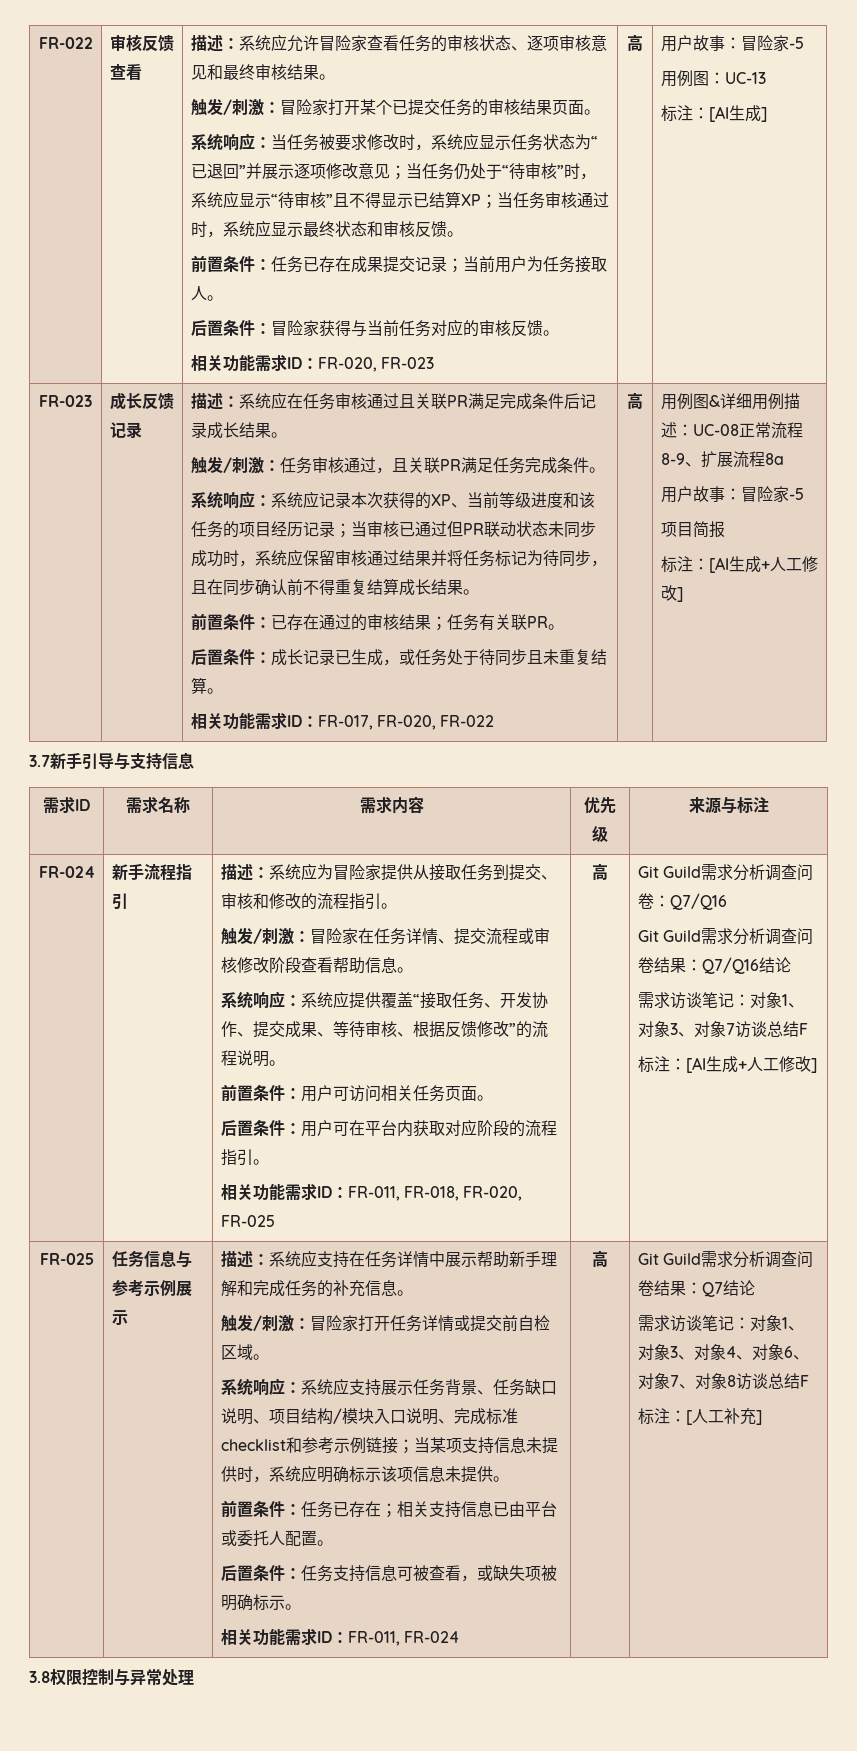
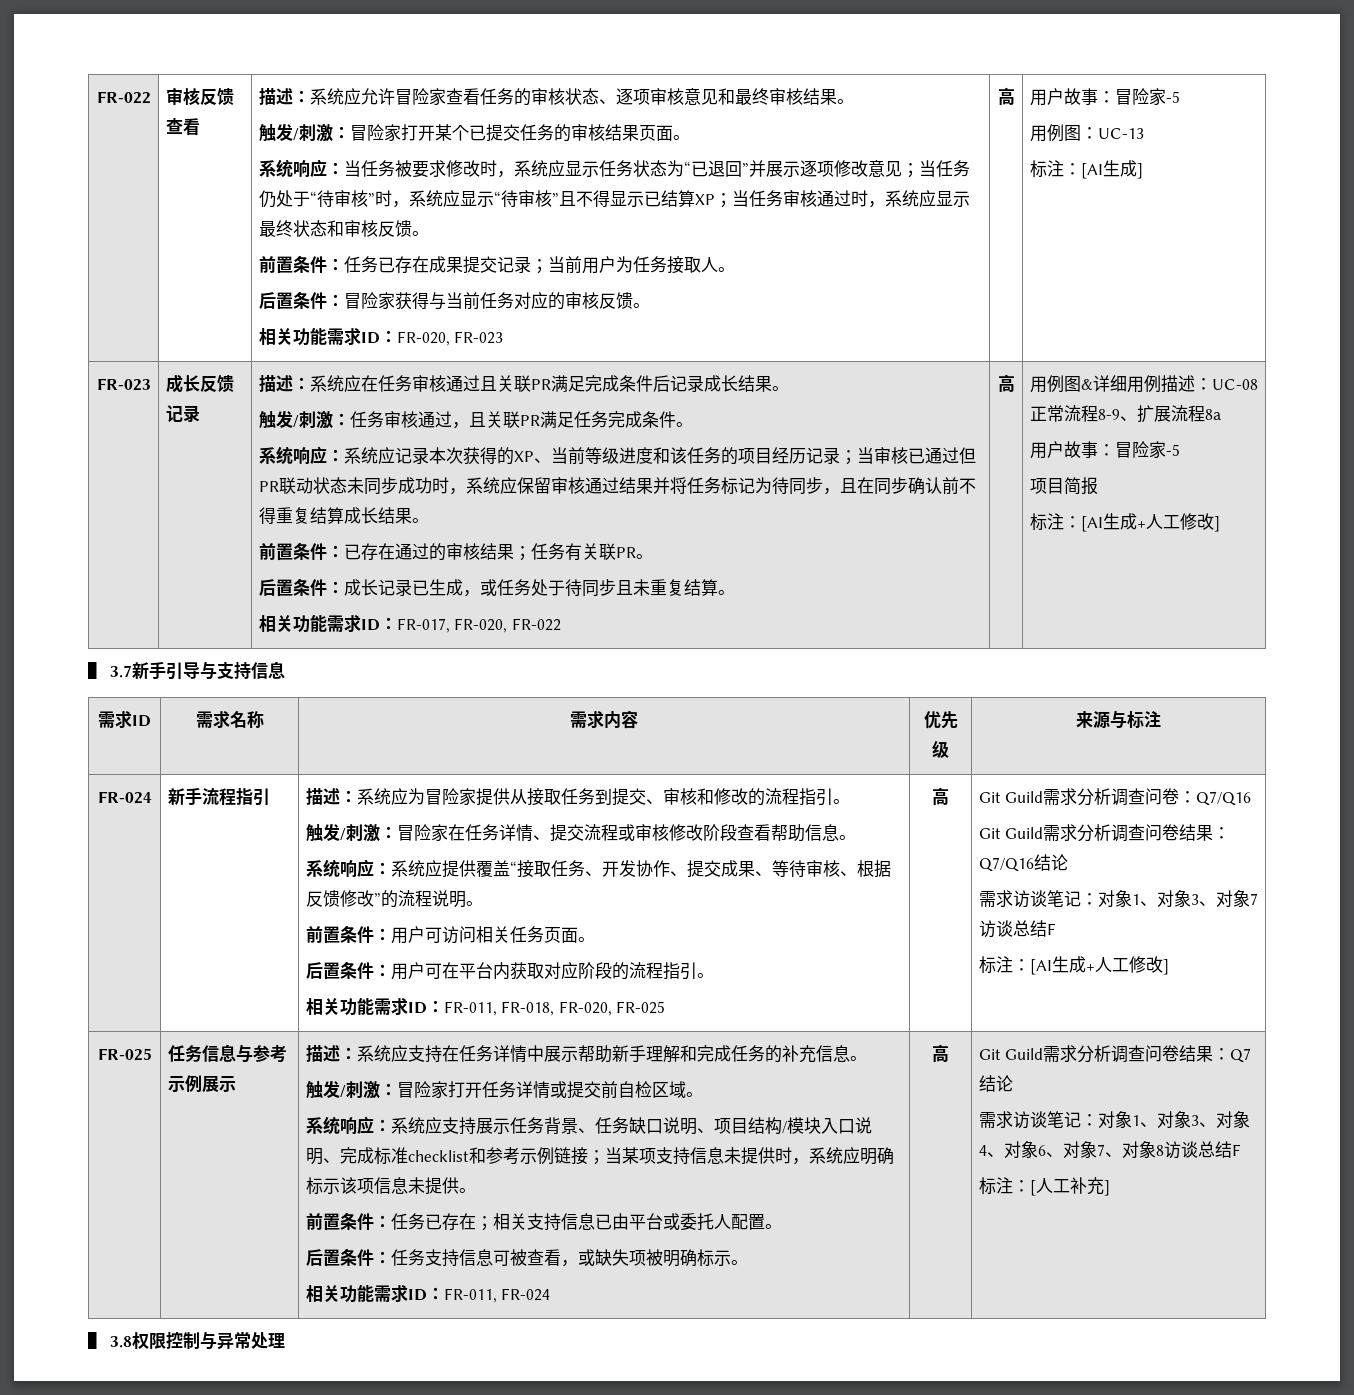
- 3.7新手引导与支持信息
+ ▌ 3.7新手引导与支持信息
- 3.8权限控制与异常处理
+ ▌ 3.8权限控制与异常处理

